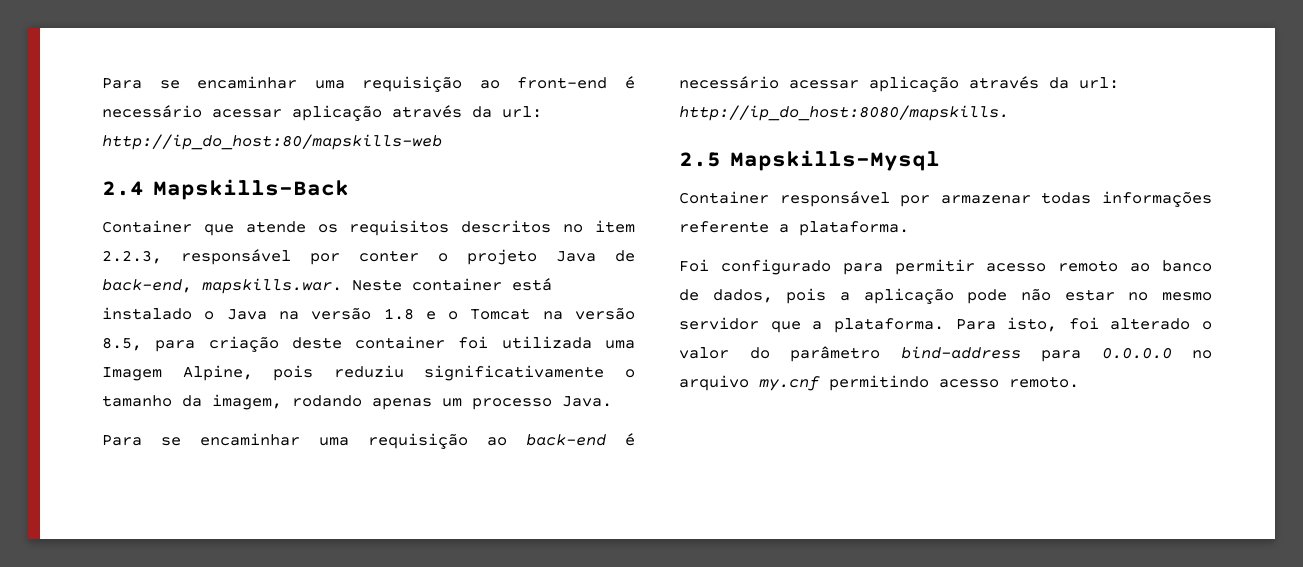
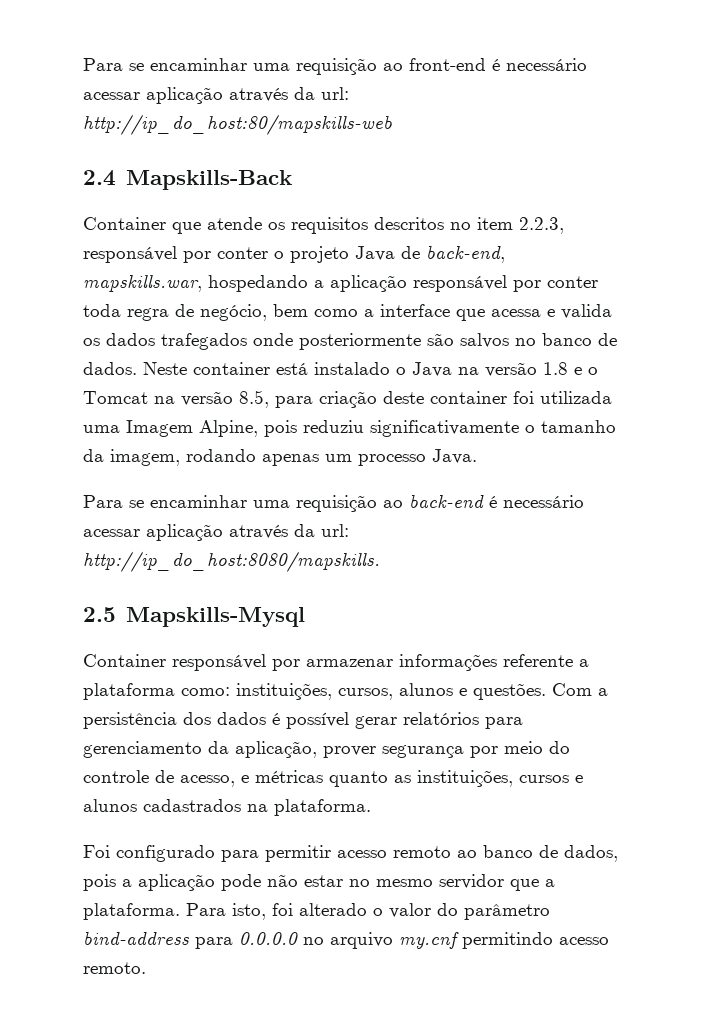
- Container que atende os requisitos descritos no item 2.2.3, responsável por conter o projeto Java de back-end, mapskills.war. Neste container está instalado o Java na versão 1.8 e o Tomcat na versão 8.5, para criação deste container foi utilizada uma Imagem Alpine, pois reduziu significativamente o tamanho da imagem, rodando apenas um processo Java.
+ Container que atende os requisitos descritos no item 2.2.3, responsável por conter o projeto Java de back-end, mapskills.war, hospedando a aplicação responsável por conter toda regra de negócio, bem como a interface que acessa e valida os dados trafegados onde posteriormente são salvos no banco de dados. Neste container está instalado o Java na versão 1.8 e o Tomcat na versão 8.5, para criação deste container foi utilizada uma Imagem Alpine, pois reduziu significativamente o tamanho da imagem, rodando apenas um processo Java.
- Container responsável por armazenar todas informações referente a plataforma.
+ Container responsável por armazenar informações referente a plataforma como: instituições, cursos, alunos e questões. Com a persistência dos dados é possível gerar relatórios para gerenciamento da aplicação, prover segurança por meio do controle de acesso, e métricas quanto as instituições, cursos e alunos cadastrados na plataforma.

